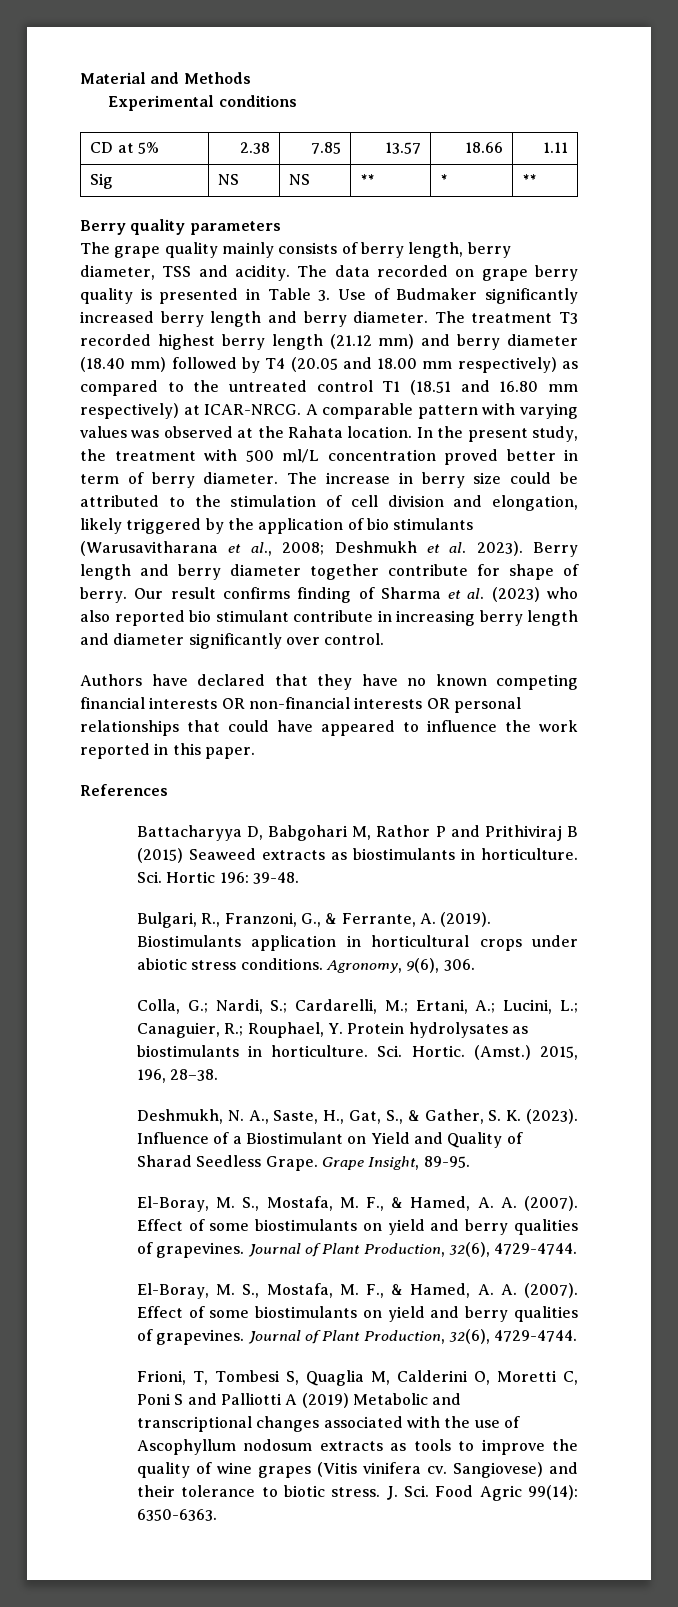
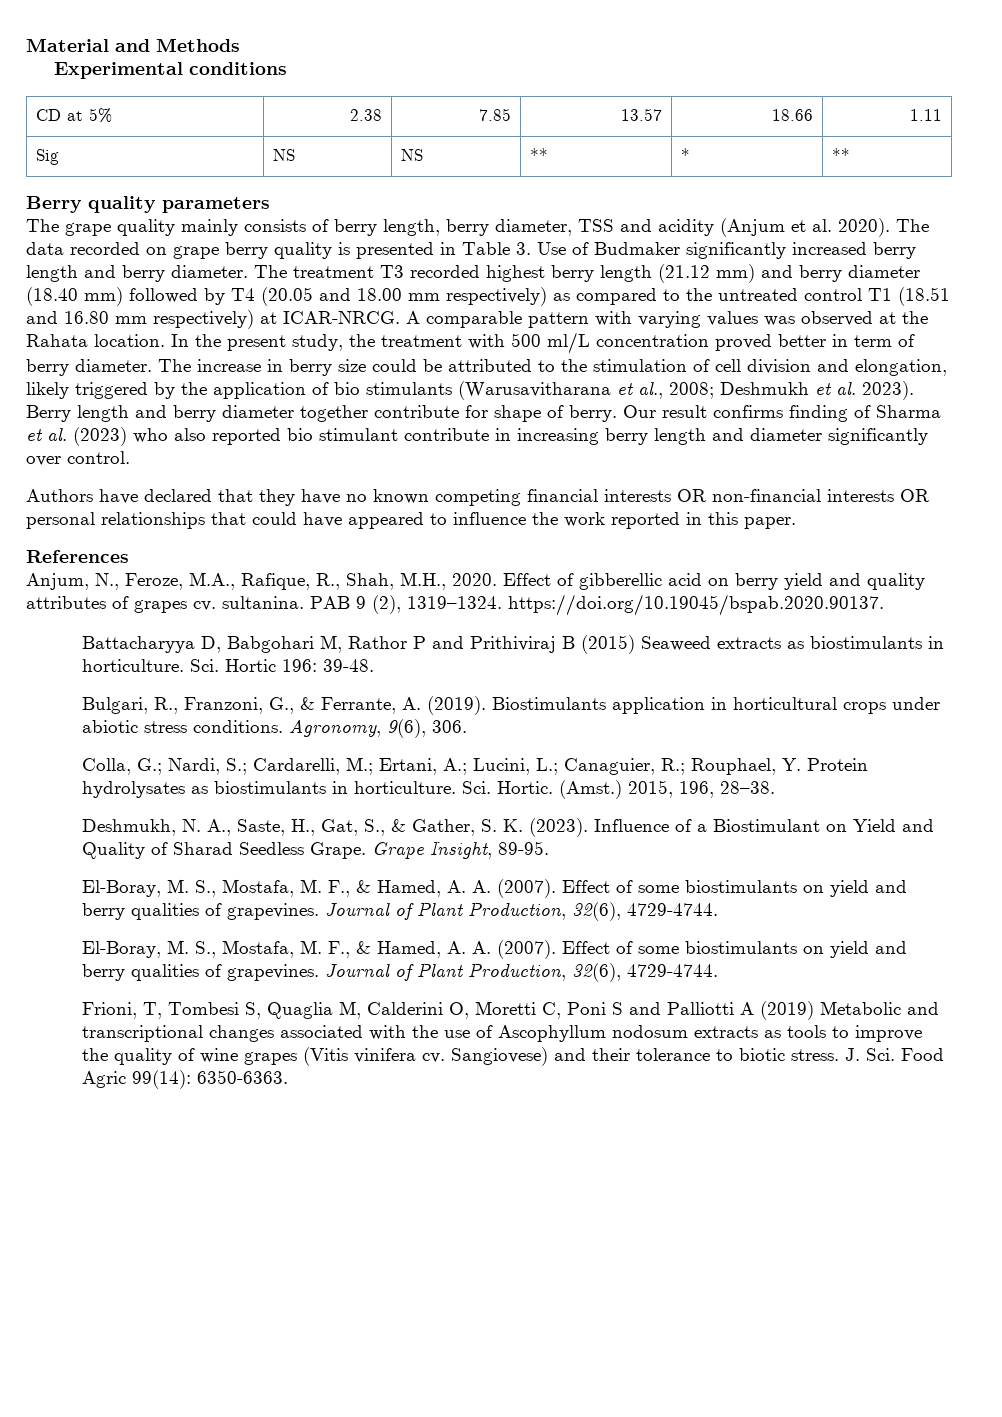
- The grape quality mainly consists of berry length, berry diameter, TSS and acidity.
+ The grape quality mainly consists of berry length, berry diameter, TSS and acidity (Anjum et al. 2020).
+ Anjum, N., Feroze, M.A., Rafique, R., Shah, M.H., 2020. Effect of gibberellic acid on berry yield and quality attributes of grapes cv. sultanina. PAB 9 (2), 1319–1324. https://doi.org/10.19045/bspab.2020.90137.

